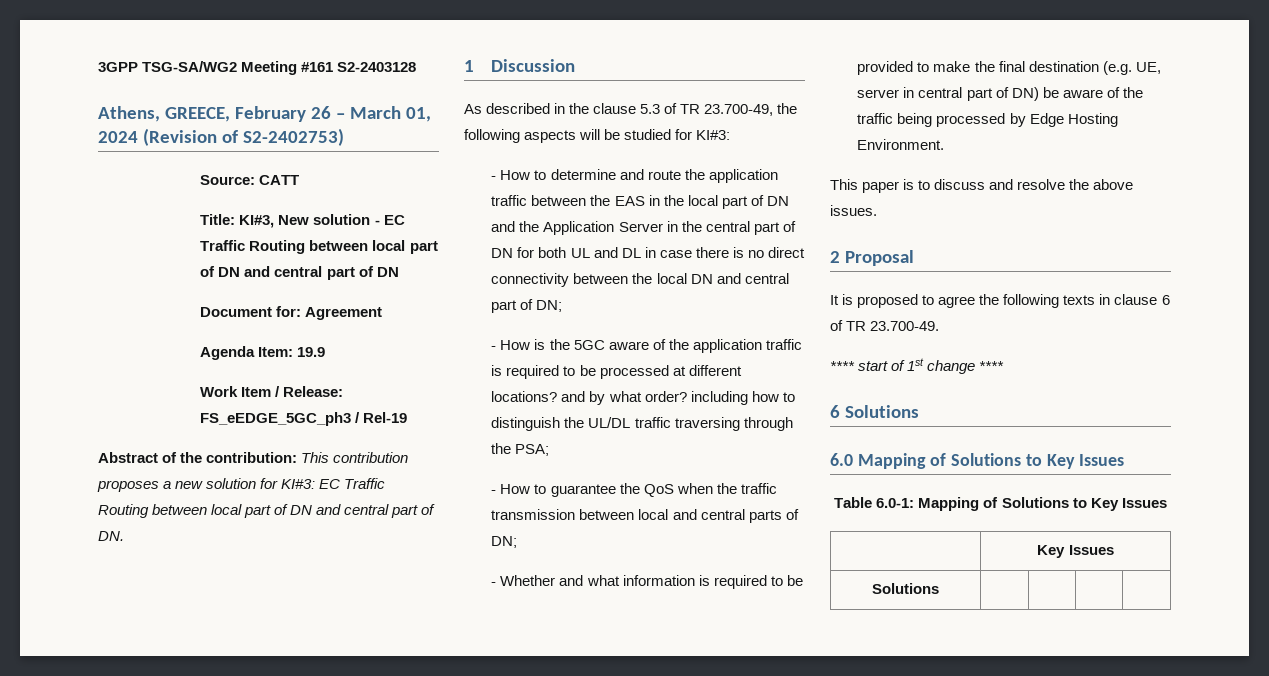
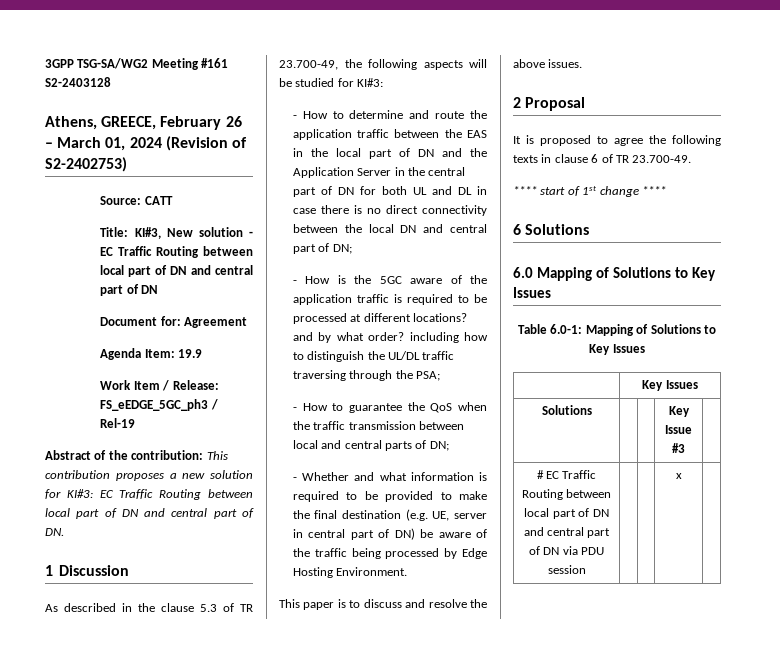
- Solutions | | | |
+ Solutions | | | Key Issue #3 |
+ # EC Traffic Routing between local part of DN and central part of DN via PDU session | | | x |

